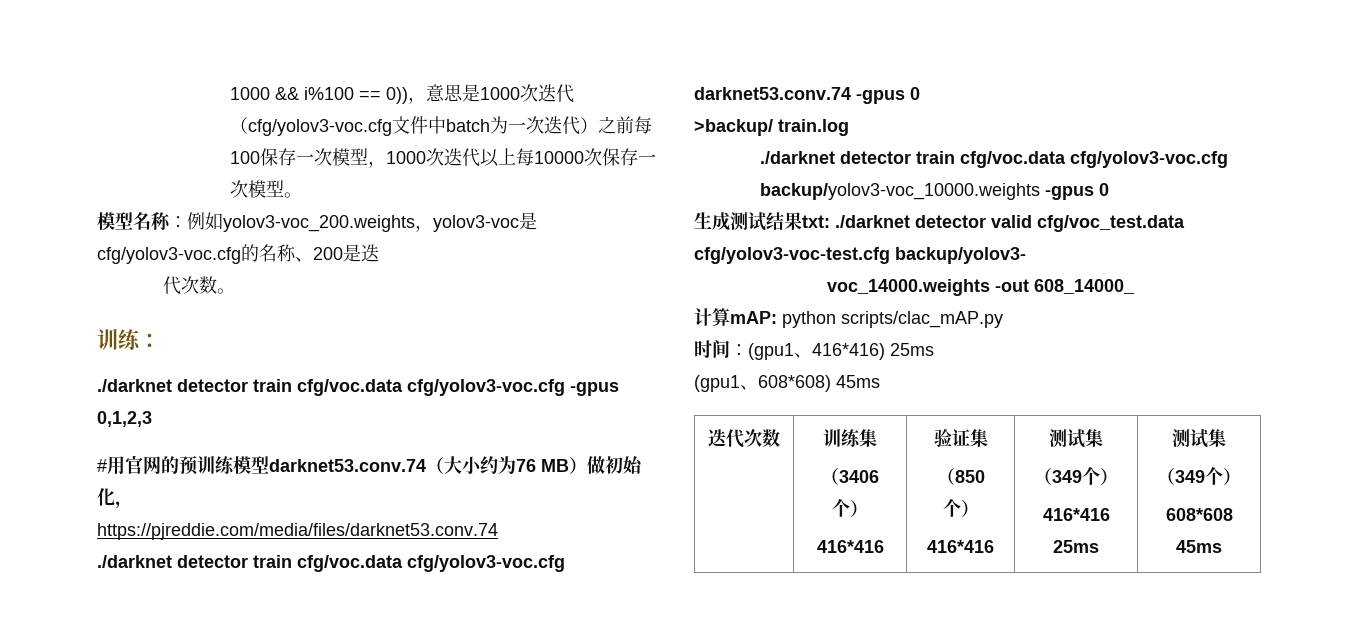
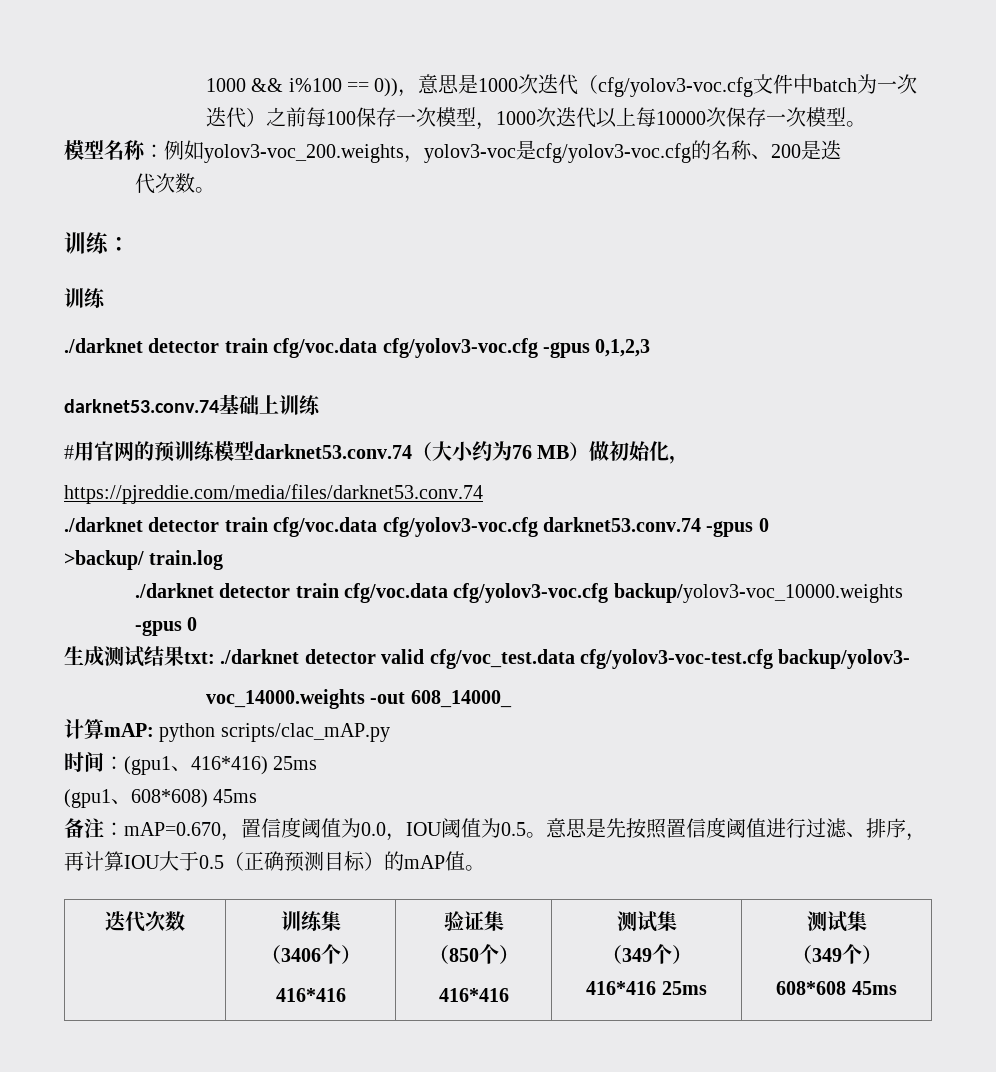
  训练：
+ 训练
+ darknet53.conv.74基础上训练
+ 备注：mAP=0.670，置信度阈值为0.0，IOU阈值为0.5。意思是先按照置信度阈值进行过滤、排序，再计算IOU大于0.5（正确预测目标）的mAP值。

